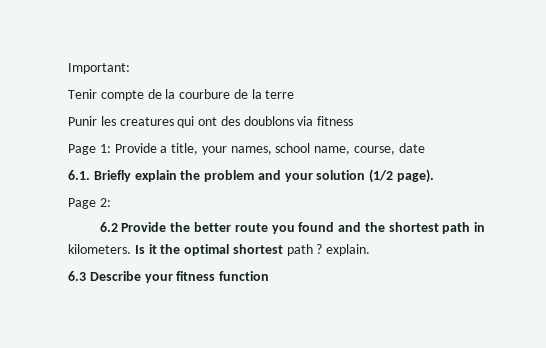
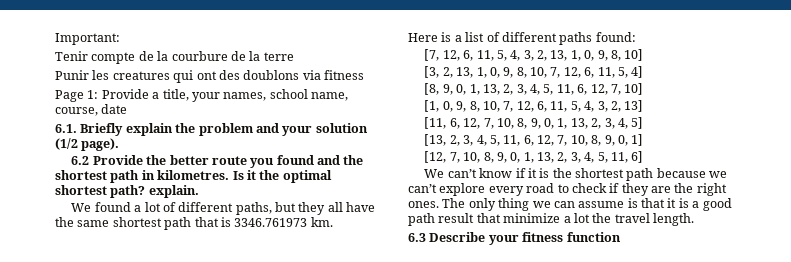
- Page 2:
- 6.2 Provide the better route you found and the shortest path in kilometers.
+ 6.2 Provide the better route you found and the shortest path in kilometres.
- Is it the optimal shortest path ? explain.
+ Is it the optimal shortest path? explain.
+ We found a lot of different paths, but they all have the same shortest path that is 3346.761973 km.
+ Here is a list of different paths found:
+ [7, 12, 6, 11, 5, 4, 3, 2, 13, 1, 0, 9, 8, 10]
+ [3, 2, 13, 1, 0, 9, 8, 10, 7, 12, 6, 11, 5, 4]
+ [8, 9, 0, 1, 13, 2, 3, 4, 5, 11, 6, 12, 7, 10]
+ [1, 0, 9, 8, 10, 7, 12, 6, 11, 5, 4, 3, 2, 13]
+ [11, 6, 12, 7, 10, 8, 9, 0, 1, 13, 2, 3, 4, 5]
+ [13, 2, 3, 4, 5, 11, 6, 12, 7, 10, 8, 9, 0, 1]
+ [12, 7, 10, 8, 9, 0, 1, 13, 2, 3, 4, 5, 11, 6]
+ We can’t know if it is the shortest path because we can’t explore every road to check if they are the right ones. The only thing we can assume is that it is a good path result that minimize a lot the travel length.

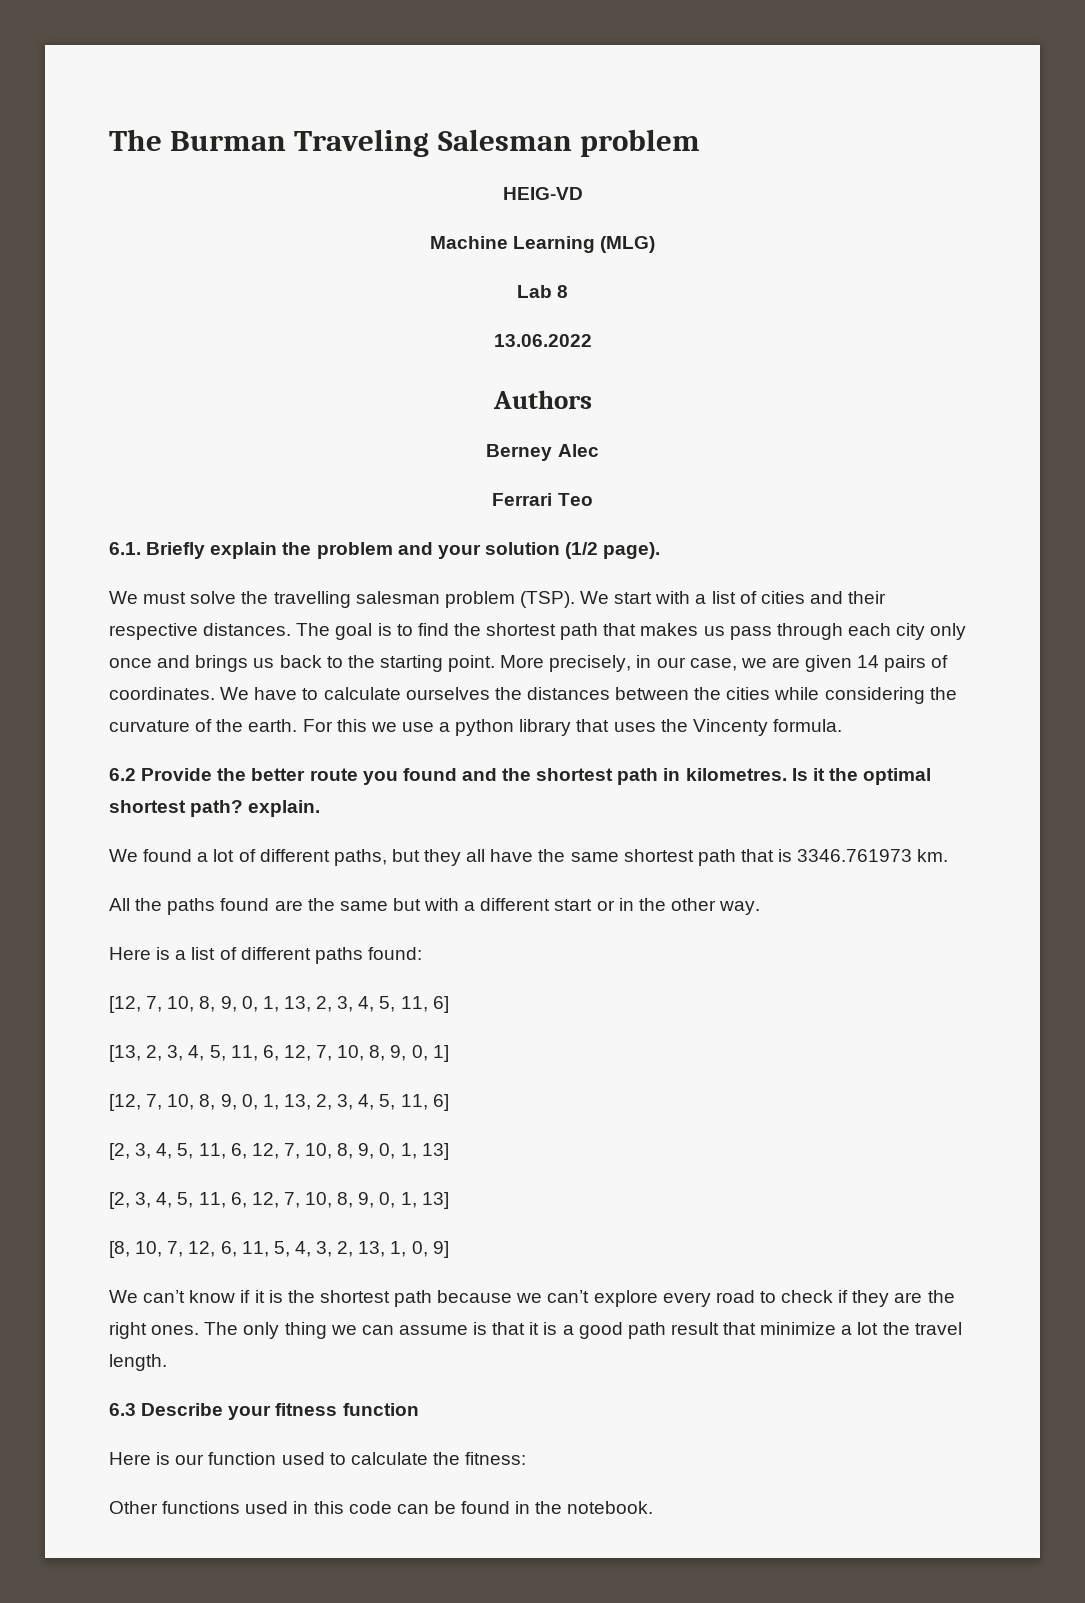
- Important:
- Tenir compte de la courbure de la terre
- Punir les creatures qui ont des doublons via fitness
- Page 1: Provide a title, your names, school name, course, date
+ The Burman Traveling Salesman problem
+ HEIG-VD
+ Machine Learning (MLG)
+ Lab 8
+ 13.06.2022
+ Authors
+ Berney Alec
+ Ferrari Teo
+ We must solve the travelling salesman problem (TSP). We start with a list of cities and their respective distances. The goal is to find the shortest path that makes us pass through each city only once and brings us back to the starting point. More precisely, in our case, we are given 14 pairs of coordinates. We have to calculate ourselves the distances between the cities while considering the curvature of the earth. For this we use a python library that uses the Vincenty formula.
+ All the paths found are the same but with a different start or in the other way.
  Here is a list of different paths found:
- [7, 12, 6, 11, 5, 4, 3, 2, 13, 1, 0, 9, 8, 10]
- [3, 2, 13, 1, 0, 9, 8, 10, 7, 12, 6, 11, 5, 4]
- [8, 9, 0, 1, 13, 2, 3, 4, 5, 11, 6, 12, 7, 10]
- [1, 0, 9, 8, 10, 7, 12, 6, 11, 5, 4, 3, 2, 13]
- [11, 6, 12, 7, 10, 8, 9, 0, 1, 13, 2, 3, 4, 5]
+ [12, 7, 10, 8, 9, 0, 1, 13, 2, 3, 4, 5, 11, 6]
  [13, 2, 3, 4, 5, 11, 6, 12, 7, 10, 8, 9, 0, 1]
  [12, 7, 10, 8, 9, 0, 1, 13, 2, 3, 4, 5, 11, 6]
+ [2, 3, 4, 5, 11, 6, 12, 7, 10, 8, 9, 0, 1, 13]
+ [2, 3, 4, 5, 11, 6, 12, 7, 10, 8, 9, 0, 1, 13]
+ [8, 10, 7, 12, 6, 11, 5, 4, 3, 2, 13, 1, 0, 9]
+ Here is our function used to calculate the fitness:
+ Other functions used in this code can be found in the notebook.

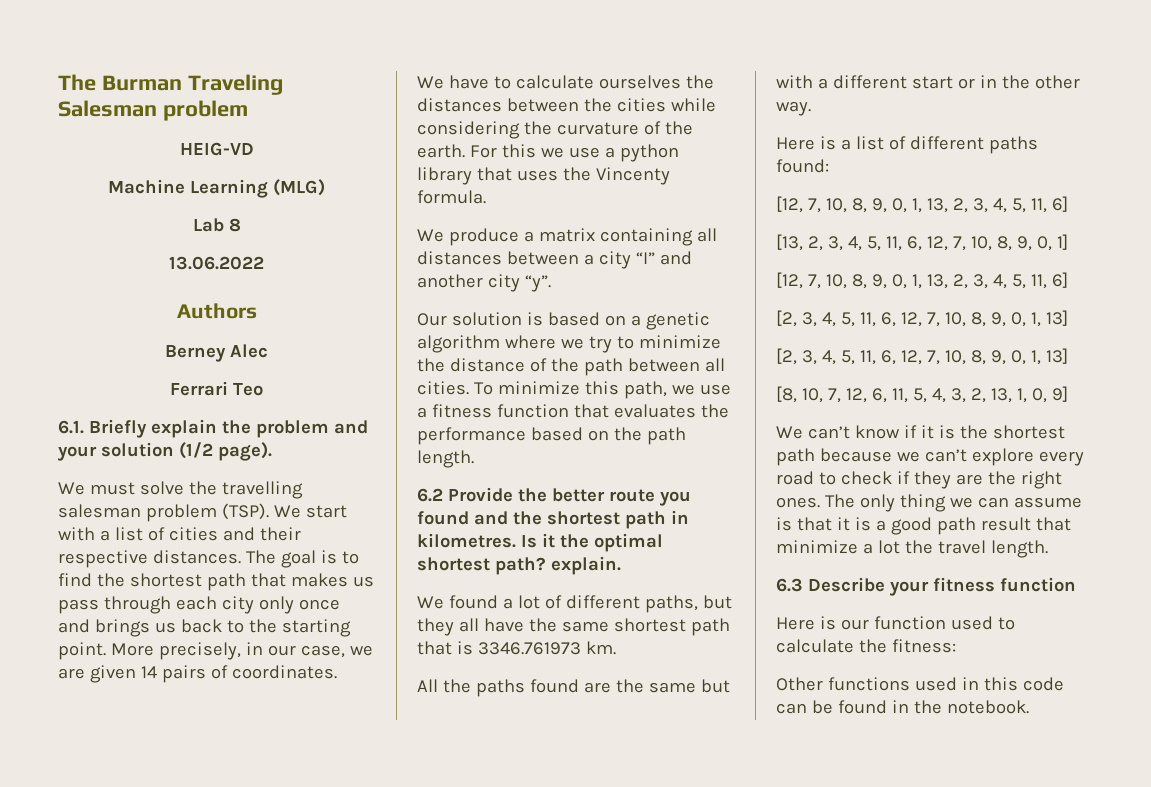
- More precisely, in our case, we are given 14 pairs of coordinates. We have to calculate ourselves the distances between the cities while considering the curvature of the earth.
+ More precisely, in our case, we are given 14 pairs of coordinates.
+ We have to calculate ourselves the distances between the cities while considering the curvature of the earth.
+ We produce a matrix containing all distances between a city “I” and another city “y”.
+ Our solution is based on a genetic algorithm where we try to minimize the distance of the path between all cities. To minimize this path, we use a fitness function that evaluates the performance based on the path length.

